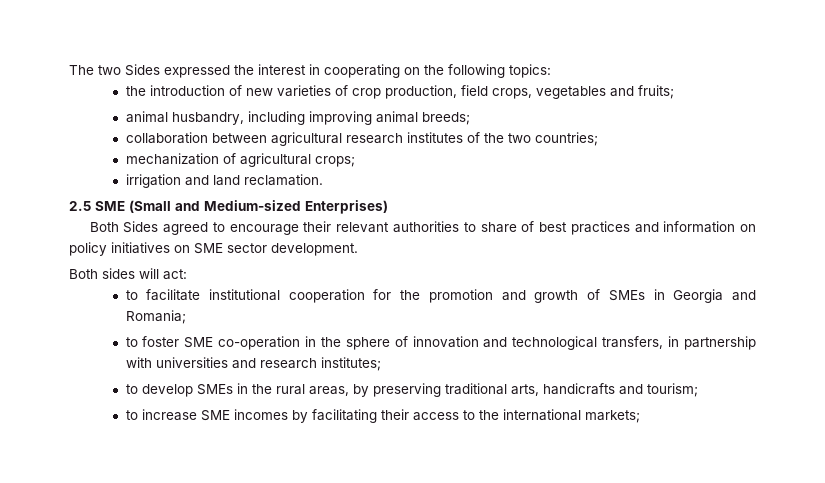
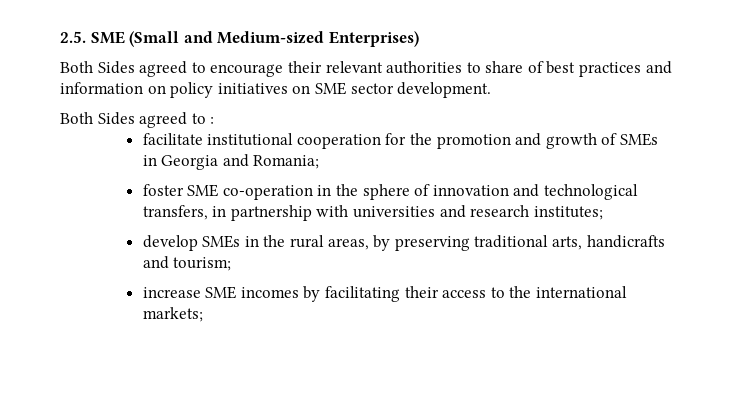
- The two Sides expressed the interest in cooperating on the following topics:
- the introduction of new varieties of crop production, field crops, vegetables and fruits;
- animal husbandry, including improving animal breeds;
- collaboration between agricultural research institutes of the two countries;
- mechanization of agricultural crops;
- irrigation and land reclamation.
- 2.5 SME (Small and Medium-sized Enterprises)
+ 2.5. SME (Small and Medium-sized Enterprises)
- Both sides will act:
- to facilitate institutional cooperation for the promotion and growth of SMEs in Georgia and Romania;
+ Both Sides agreed to :
+ facilitate institutional cooperation for the promotion and growth of SMEs in Georgia and Romania;
- to foster SME co-operation in the sphere of innovation and technological transfers, in partnership with universities and research institutes;
+ foster SME co-operation in the sphere of innovation and technological transfers, in partnership with universities and research institutes;
- to develop SMEs in the rural areas, by preserving traditional arts, handicrafts and tourism;
+ develop SMEs in the rural areas, by preserving traditional arts, handicrafts and tourism;
- to increase SME incomes by facilitating their access to the international markets;
+ increase SME incomes by facilitating their access to the international markets;

